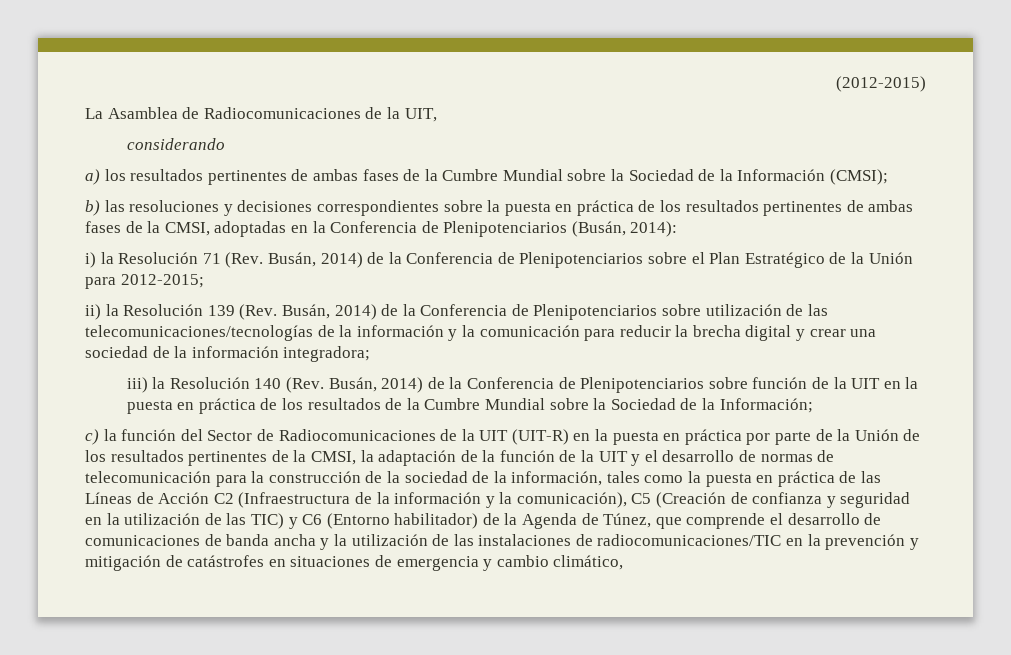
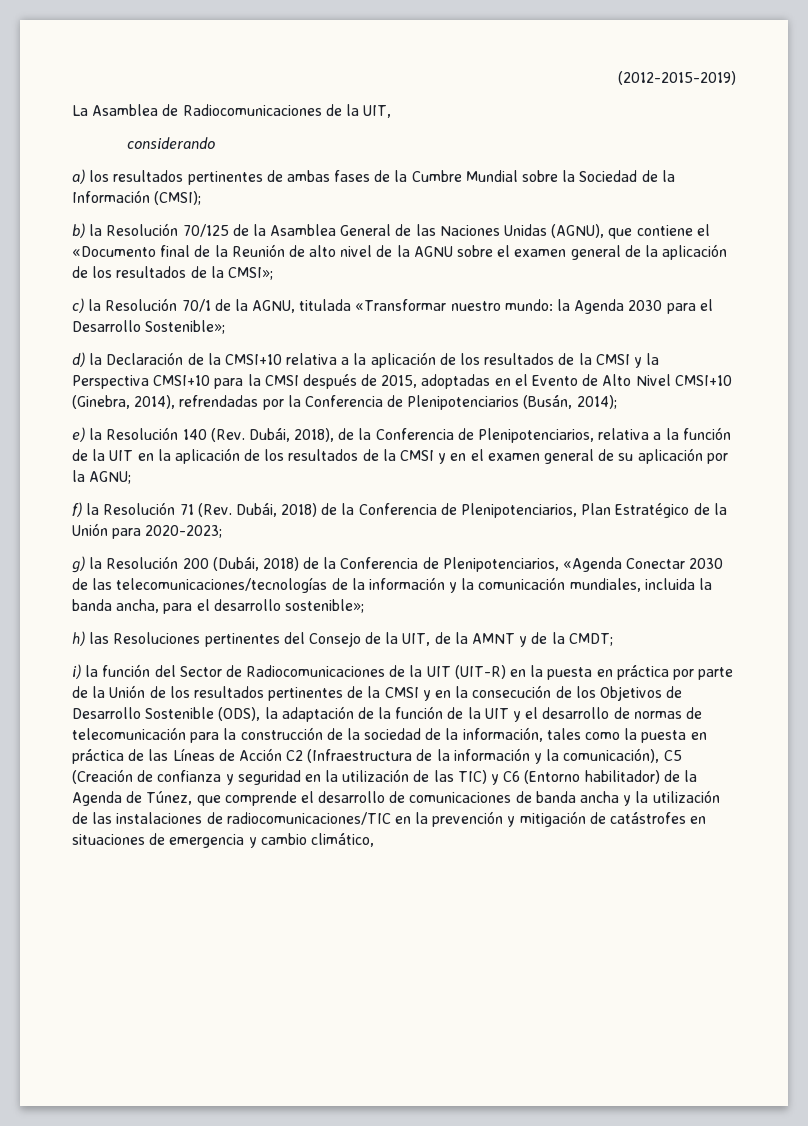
- (2012-2015)
+ (2012-2015-2019)
- b) las resoluciones y decisiones correspondientes sobre la puesta en práctica de los resultados pertinentes de ambas fases de la CMSI, adoptadas en la Conferencia de Plenipotenciarios (Busán, 2014):
- i) la Resolución 71 (Rev. Busán, 2014) de la Conferencia de Plenipotenciarios sobre el Plan Estratégico de la Unión para 2012-2015;
- ii) la Resolución 139 (Rev. Busán, 2014) de la Conferencia de Plenipotenciarios sobre utilización de las telecomunicaciones/tecnologías de la información y la comunicación para reducir la brecha digital y crear una sociedad de la información integradora;
- iii) la Resolución 140 (Rev. Busán, 2014) de la Conferencia de Plenipotenciarios sobre función de la UIT en la puesta en práctica de los resultados de la Cumbre Mundial sobre la Sociedad de la Información;
- c) la función del Sector de Radiocomunicaciones de la UIT (UIT-R) en la puesta en práctica por parte de la Unión de los resultados pertinentes de la CMSI, la adaptación de la función de la UIT y el desarrollo de normas de telecomunicación para la construcción de la sociedad de la información, tales como la puesta en práctica de las Líneas de Acción C2 (Infraestructura de la información y la comunicación), C5 (Creación de confianza y seguridad en la utilización de las TIC) y C6 (Entorno habilitador) de la Agenda de Túnez, que comprende el desarrollo de comunicaciones de banda ancha y la utilización de las instalaciones de radiocomunicaciones/TIC en la prevención y mitigación de catástrofes en situaciones de emergencia y cambio climático,
+ b) la Resolución 70/125 de la Asamblea General de las Naciones Unidas (AGNU), que contiene el «Documento final de la Reunión de alto nivel de la AGNU sobre el examen general de la aplicación de los resultados de la CMSI»;
+ c) la Resolución 70/1 de la AGNU, titulada «Transformar nuestro mundo: la Agenda 2030 para el Desarrollo Sostenible»;
+ d) la Declaración de la CMSI+10 relativa a la aplicación de los resultados de la CMSI y la Perspectiva CMSI+10 para la CMSI después de 2015, adoptadas en el Evento de Alto Nivel CMSI+10 (Ginebra, 2014), refrendadas por la Conferencia de Plenipotenciarios (Busán, 2014);
+ e) la Resolución 140 (Rev. Dubái, 2018), de la Conferencia de Plenipotenciarios, relativa a la función de la UIT en la aplicación de los resultados de la CMSI y en el examen general de su aplicación por la AGNU;
+ f) la Resolución 71 (Rev. Dubái, 2018) de la Conferencia de Plenipotenciarios, Plan Estratégico de la Unión para 2020-2023;
+ g) la Resolución 200 (Dubái, 2018) de la Conferencia de Plenipotenciarios, «Agenda Conectar 2030 de las telecomunicaciones/tecnologías de la información y la comunicación mundiales, incluida la banda ancha, para el desarrollo sostenible»;
+ h) las Resoluciones pertinentes del Consejo de la UIT, de la AMNT y de la CMDT;
+ i) la función del Sector de Radiocomunicaciones de la UIT (UIT-R) en la puesta en práctica por parte de la Unión de los resultados pertinentes de la CMSI y en la consecución de los Objetivos de Desarrollo Sostenible (ODS), la adaptación de la función de la UIT y el desarrollo de normas de telecomunicación para la construcción de la sociedad de la información, tales como la puesta en práctica de las Líneas de Acción C2 (Infraestructura de la información y la comunicación), C5 (Creación de confianza y seguridad en la utilización de las TIC) y C6 (Entorno habilitador) de la Agenda de Túnez, que comprende el desarrollo de comunicaciones de banda ancha y la utilización de las instalaciones de radiocomunicaciones/TIC en la prevención y mitigación de catástrofes en situaciones de emergencia y cambio climático,

